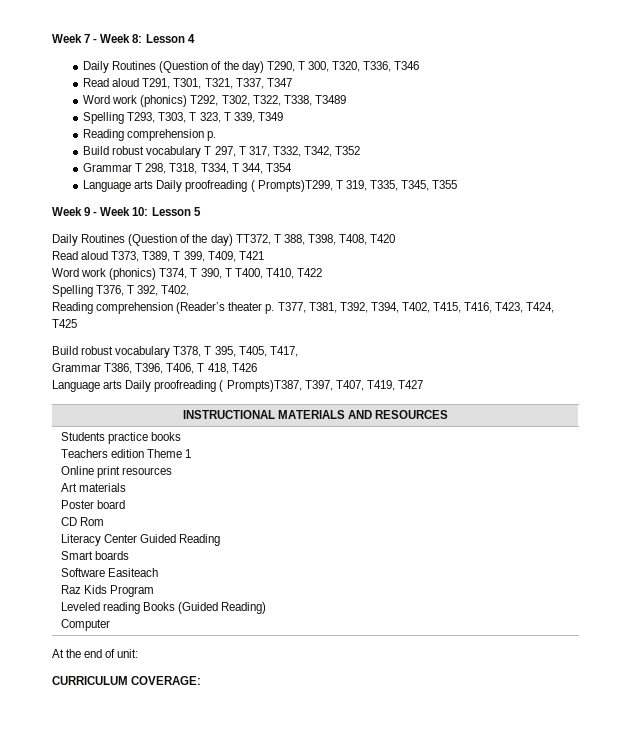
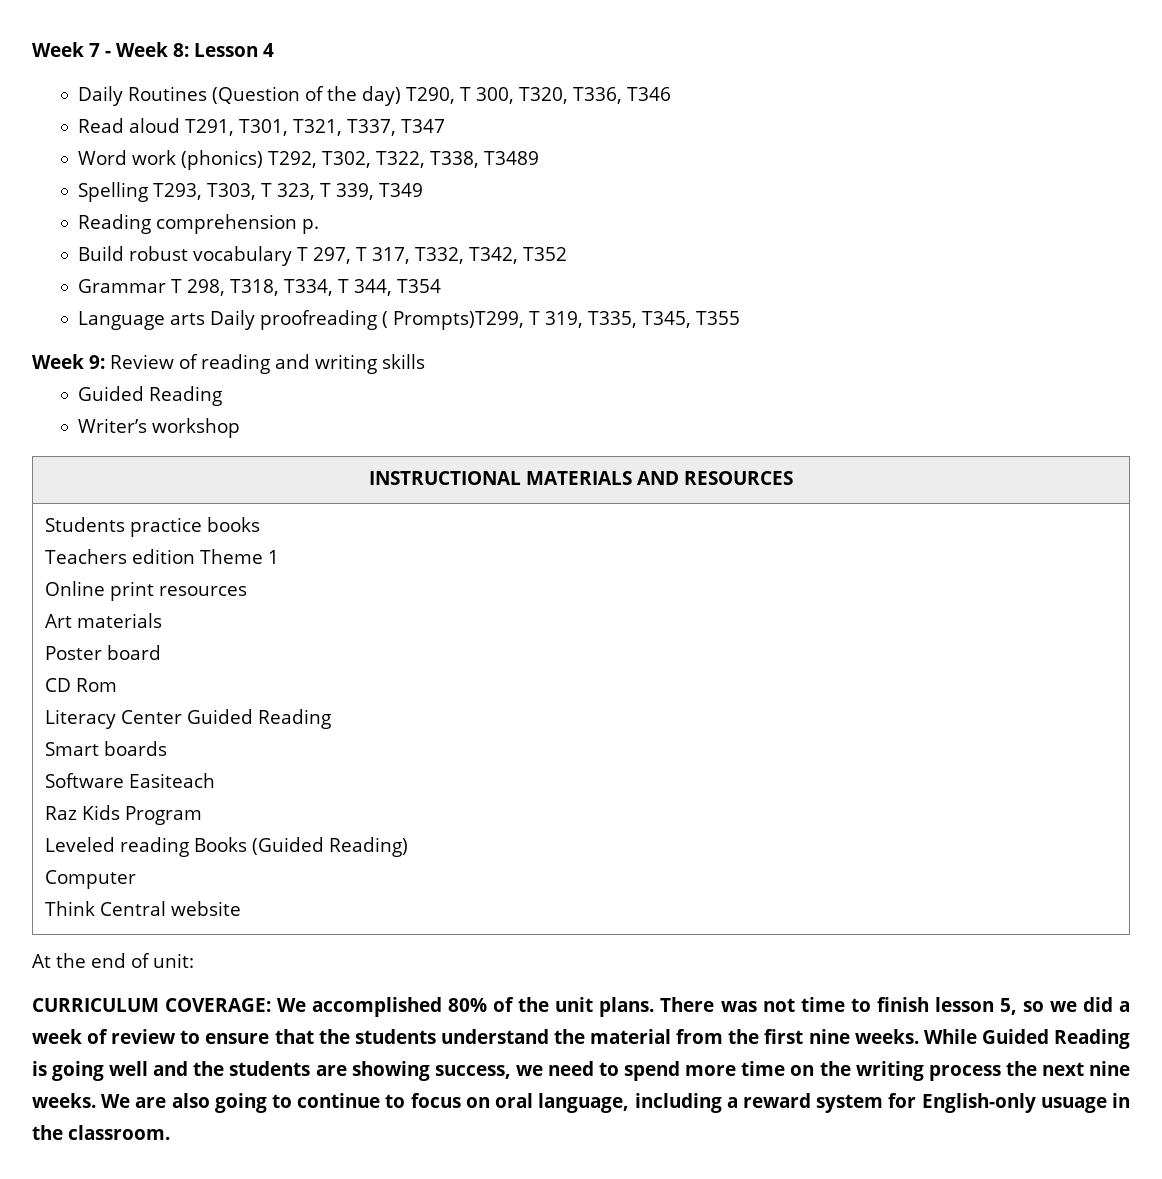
- Week 9 - Week 10: Lesson 5
- Daily Routines (Question of the day) TT372, T 388, T398, T408, T420
- Read aloud T373, T389, T 399, T409, T421
- Word work (phonics) T374, T 390, T T400, T410, T422
- Spelling T376, T 392, T402,
- Reading comprehension (Reader’s theater p. T377, T381, T392, T394, T402, T415, T416, T423, T424, T425
- Build robust vocabulary T378, T 395, T405, T417,
- Grammar T386, T396, T406, T 418, T426
- Language arts Daily proofreading ( Prompts)T387, T397, T407, T419, T427
+ Week 9: Review of reading and writing skills
+ Guided Reading
+ Writer’s workshop
  Students practice books
  Teachers edition Theme 1
  Online print resources
  Art materials
  Poster board
  CD Rom
  Literacy Center Guided Reading
  Smart boards
  Software Easiteach
  Raz Kids Program
  Leveled reading Books (Guided Reading)
  Computer
+ Think Central website
- CURRICULUM COVERAGE:
+ CURRICULUM COVERAGE: We accomplished 80% of the unit plans. There was not time to finish lesson 5, so we did a week of review to ensure that the students understand the material from the first nine weeks. While Guided Reading is going well and the students are showing success, we need to spend more time on the writing process the next nine weeks. We are also going to continue to focus on oral language, including a reward system for English-only usuage in the classroom.

